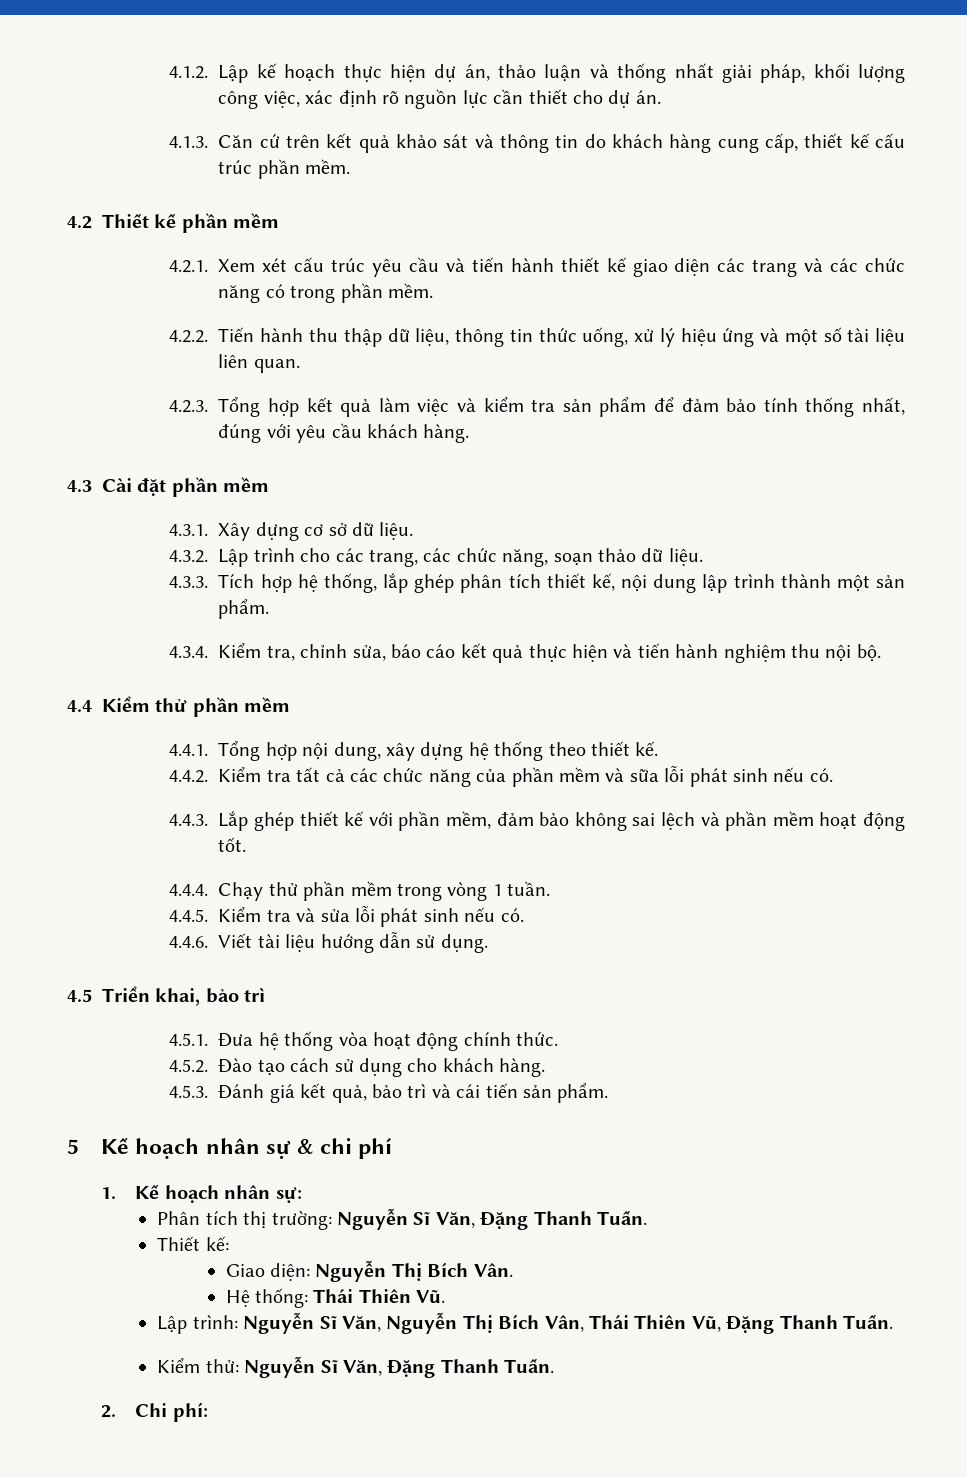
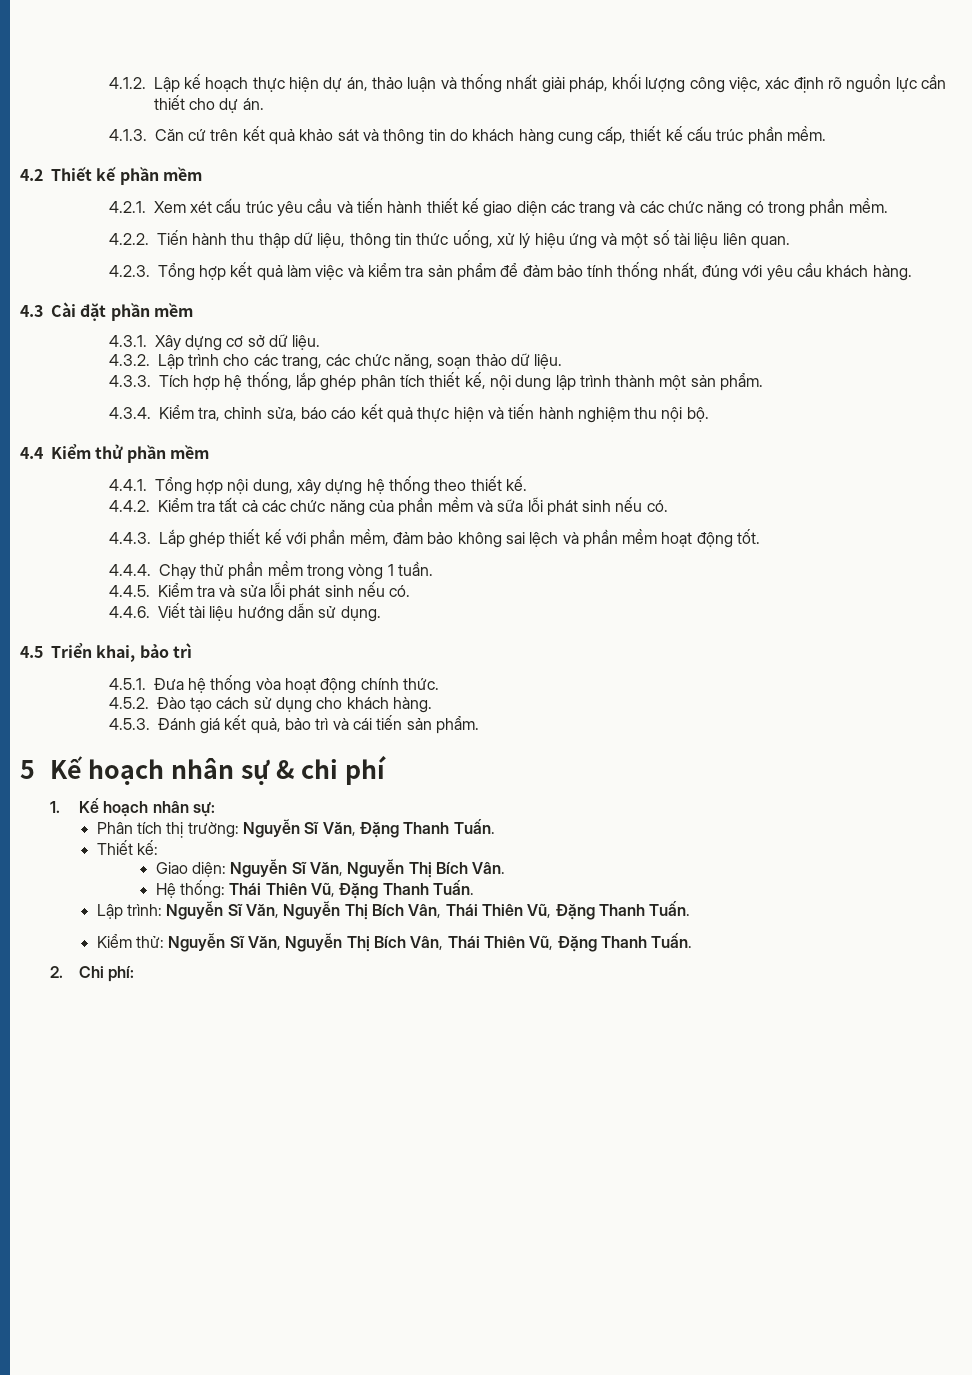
- Giao diện: Nguyễn Thị Bích Vân.
+ Giao diện: Nguyễn Sĩ Văn, Nguyễn Thị Bích Vân.
- Hệ thống: Thái Thiên Vũ.
+ Hệ thống: Thái Thiên Vũ, Đặng Thanh Tuấn.
- Kiểm thử: Nguyễn Sĩ Văn, Đặng Thanh Tuấn.
+ Kiểm thử: Nguyễn Sĩ Văn, Nguyễn Thị Bích Vân, Thái Thiên Vũ, Đặng Thanh Tuấn.

